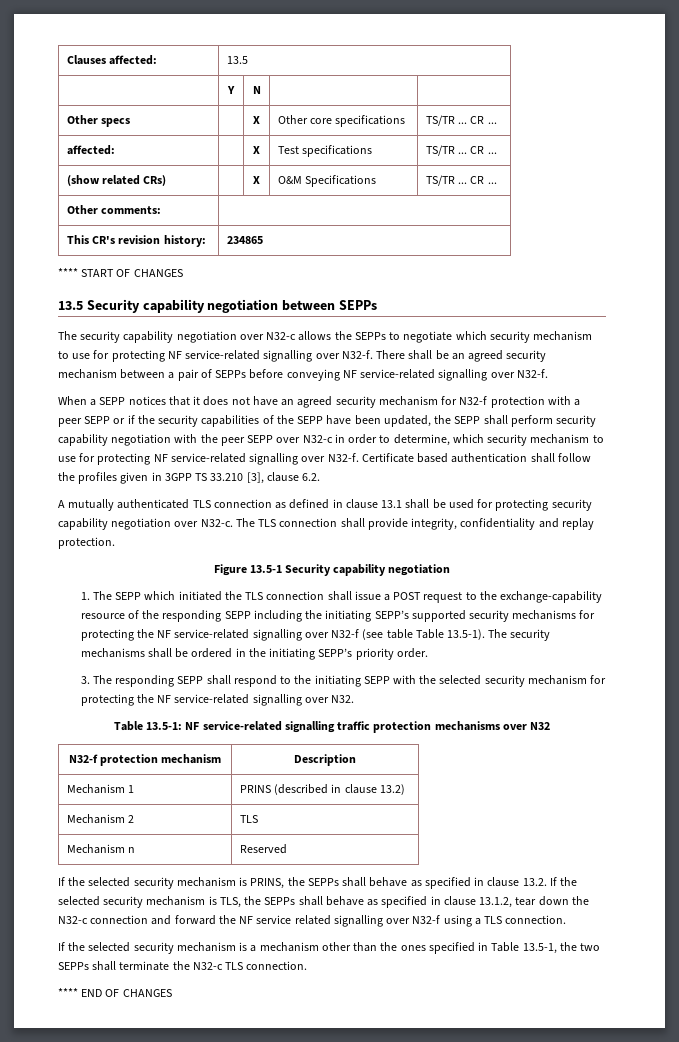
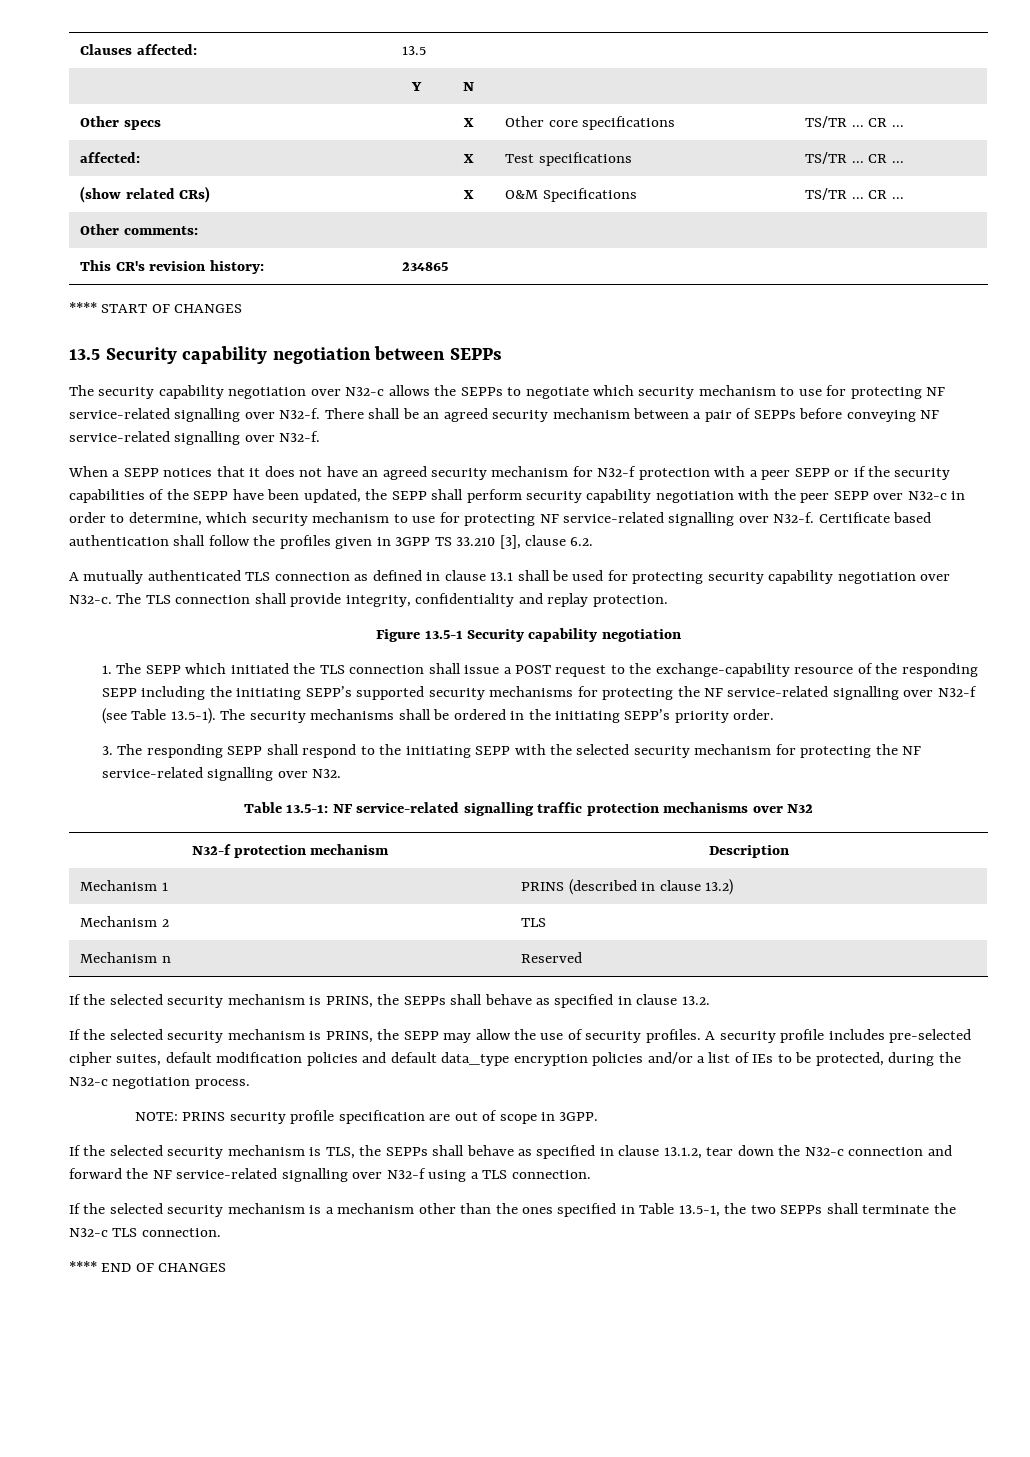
- 1. The SEPP which initiated the TLS connection shall issue a POST request to the exchange-capability resource of the responding SEPP including the initiating SEPP’s supported security mechanisms for protecting the NF service-related signalling over N32-f (see table Table 13.5-1). The security mechanisms shall be ordered in the initiating SEPP’s priority order.
+ 1. The SEPP which initiated the TLS connection shall issue a POST request to the exchange-capability resource of the responding SEPP including the initiating SEPP’s supported security mechanisms for protecting the NF service-related signalling over N32-f (see Table 13.5-1). The security mechanisms shall be ordered in the initiating SEPP’s priority order.
- If the selected security mechanism is PRINS, the SEPPs shall behave as specified in clause 13.2. If the selected security mechanism is TLS, the SEPPs shall behave as specified in clause 13.1.2, tear down the N32-c connection and forward the NF service related signalling over N32-f using a TLS connection.
+ If the selected security mechanism is PRINS, the SEPPs shall behave as specified in clause 13.2.
+ If the selected security mechanism is PRINS, the SEPP may allow the use of security profiles. A security profile includes pre-selected cipher suites, default modification policies and default data_type encryption policies and/or a list of IEs to be protected, during the N32-c negotiation process.
+ NOTE: PRINS security profile specification are out of scope in 3GPP.
+ If the selected security mechanism is TLS, the SEPPs shall behave as specified in clause 13.1.2, tear down the N32-c connection and forward the NF service-related signalling over N32-f using a TLS connection.

